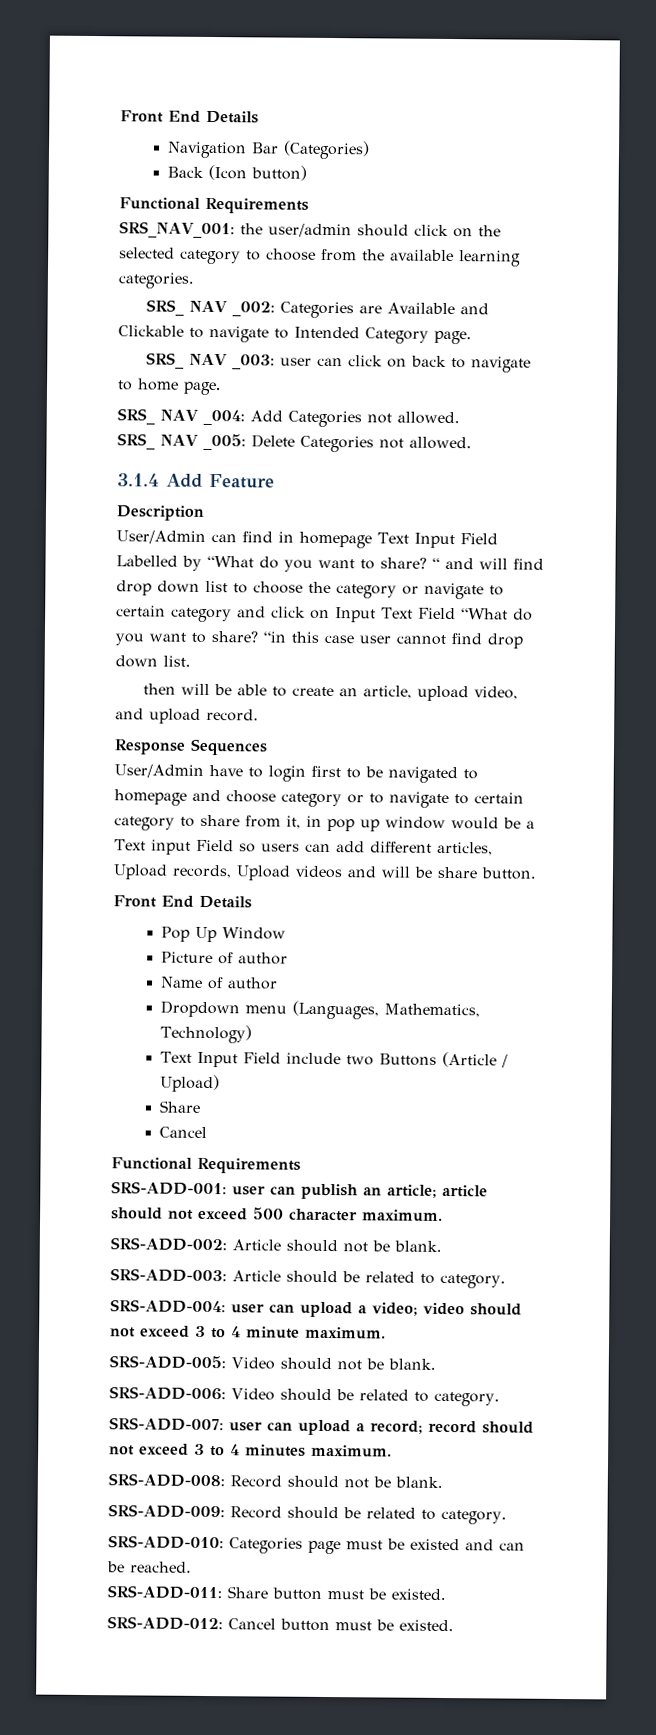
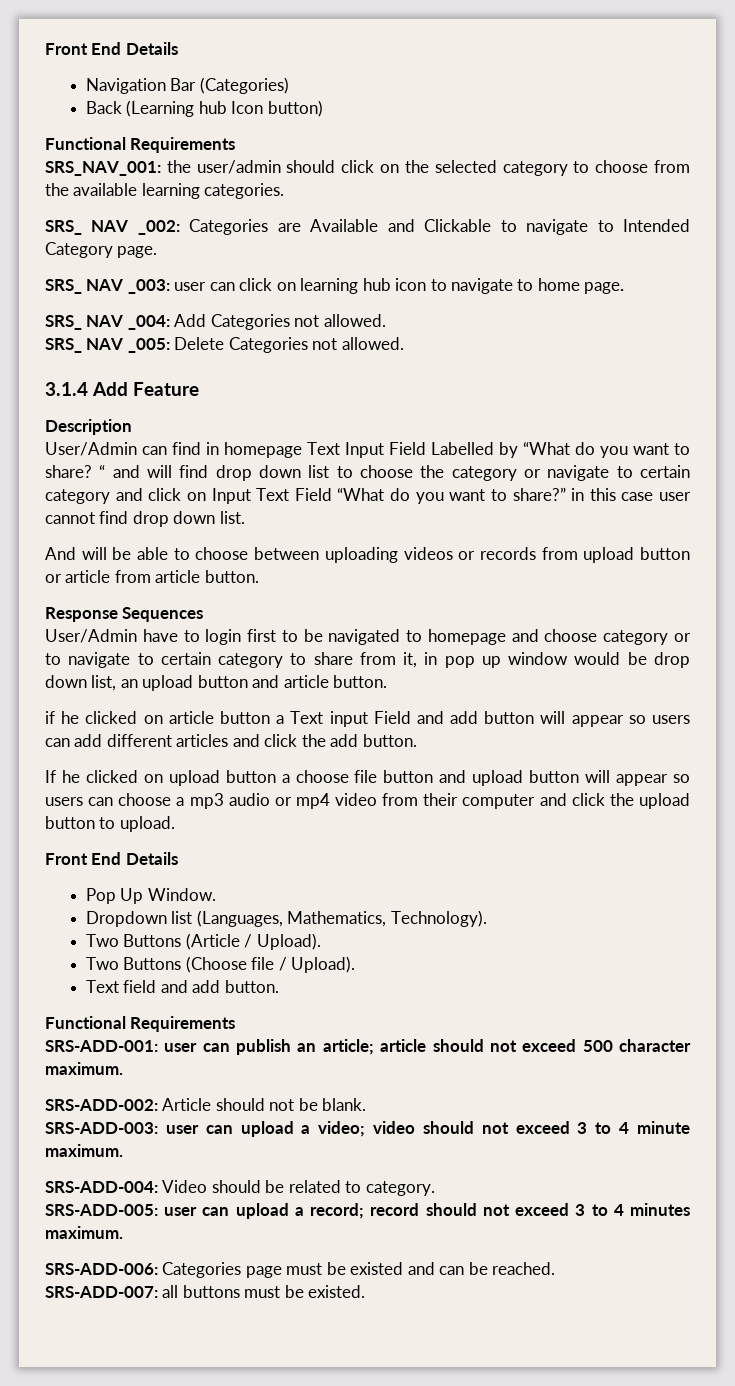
- Back (Icon button)
+ Back (Learning hub Icon button)
- SRS_ NAV _003: user can click on back to navigate to home page.
+ SRS_ NAV _003: user can click on learning hub icon to navigate to home page.
- “ and will find drop down list to choose the category or navigate to certain category and click on Input Text Field “What do you want to share? “in this case user cannot find drop down list.
+ “ and will find drop down list to choose the category or navigate to certain category and click on Input Text Field “What do you want to share?” in this case user cannot find drop down list.
- then will be able to create an article, upload video, and upload record.
+ And will be able to choose between uploading videos or records from upload button or article from article button.
- User/Admin have to login first to be navigated to homepage and choose category or to navigate to certain category to share from it, in pop up window would be a Text input Field so users can add different articles, Upload records, Upload videos and will be share button.
+ User/Admin have to login first to be navigated to homepage and choose category or to navigate to certain category to share from it, in pop up window would be drop down list, an upload button and article button.
+ if he clicked on article button a Text input Field and add button will appear so users can add different articles and click the add button.
+ If he clicked on upload button a choose file button and upload button will appear so users can choose a mp3 audio or mp4 video from their computer and click the upload button to upload.
- Pop Up Window
- Picture of author
- Name of author
+ Pop Up Window.
- Dropdown menu (Languages, Mathematics, Technology)
- Text Input Field include two Buttons (Article / Upload)
- Share
- Cancel
+ Dropdown list (Languages, Mathematics, Technology).
+ Two Buttons (Article / Upload).
+ Two Buttons (Choose file / Upload).
+ Text field and add button.
- SRS-ADD-003: Article should be related to category.
- SRS-ADD-004: user can upload a video; video should not exceed 3 to 4 minute maximum.
+ SRS-ADD-003: user can upload a video; video should not exceed 3 to 4 minute maximum.
- SRS-ADD-005: Video should not be blank.
- SRS-ADD-006: Video should be related to category.
+ SRS-ADD-004: Video should be related to category.
- SRS-ADD-007: user can upload a record; record should not exceed 3 to 4 minutes maximum.
+ SRS-ADD-005: user can upload a record; record should not exceed 3 to 4 minutes maximum.
- SRS-ADD-008: Record should not be blank.
- SRS-ADD-009: Record should be related to category.
- SRS-ADD-010: Categories page must be existed and can be reached.
+ SRS-ADD-006: Categories page must be existed and can be reached.
- SRS-ADD-011: Share button must be existed.
- SRS-ADD-012: Cancel button must be existed.
+ SRS-ADD-007: all buttons must be existed.

